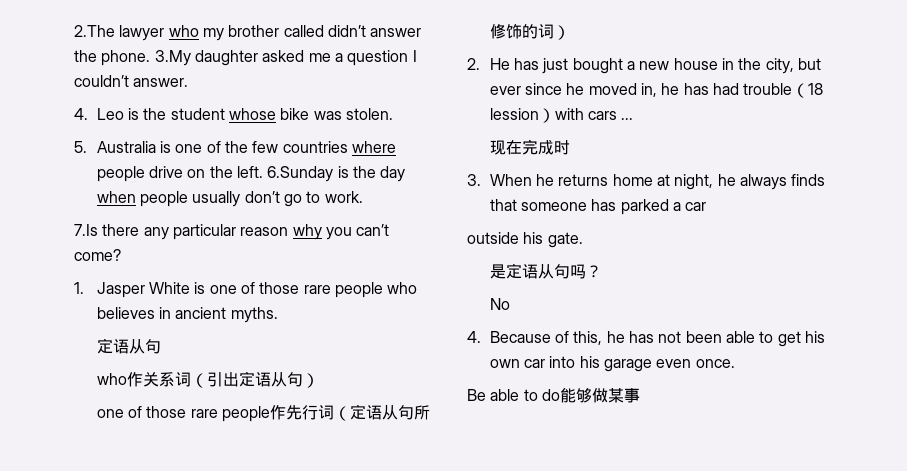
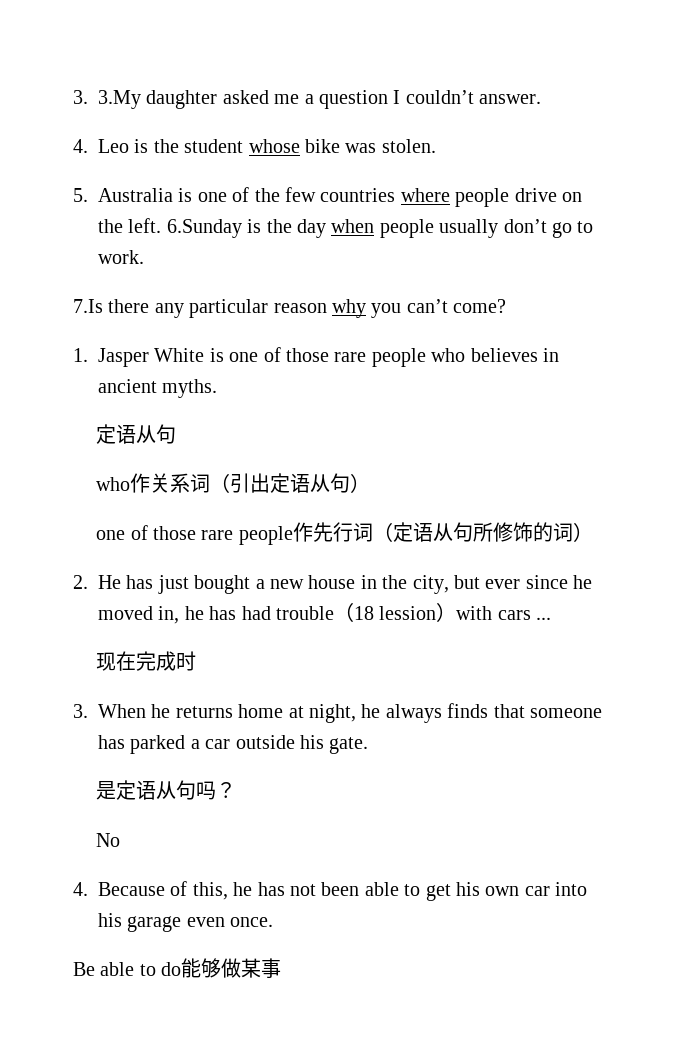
- 2.The lawyer who my brother called didn’t answer the phone. 3.My daughter asked me a question I couldn’t answer.
+ 3. 3.My daughter asked me a question I couldn’t answer.
- 3. When he returns home at night, he always finds that someone has parked a car
- outside his gate.
+ 3. When he returns home at night, he always finds that someone has parked a car outside his gate.

